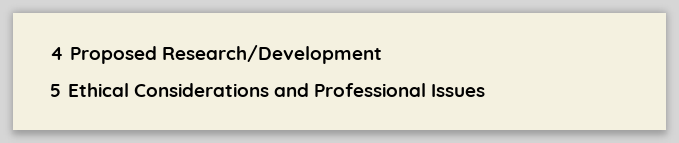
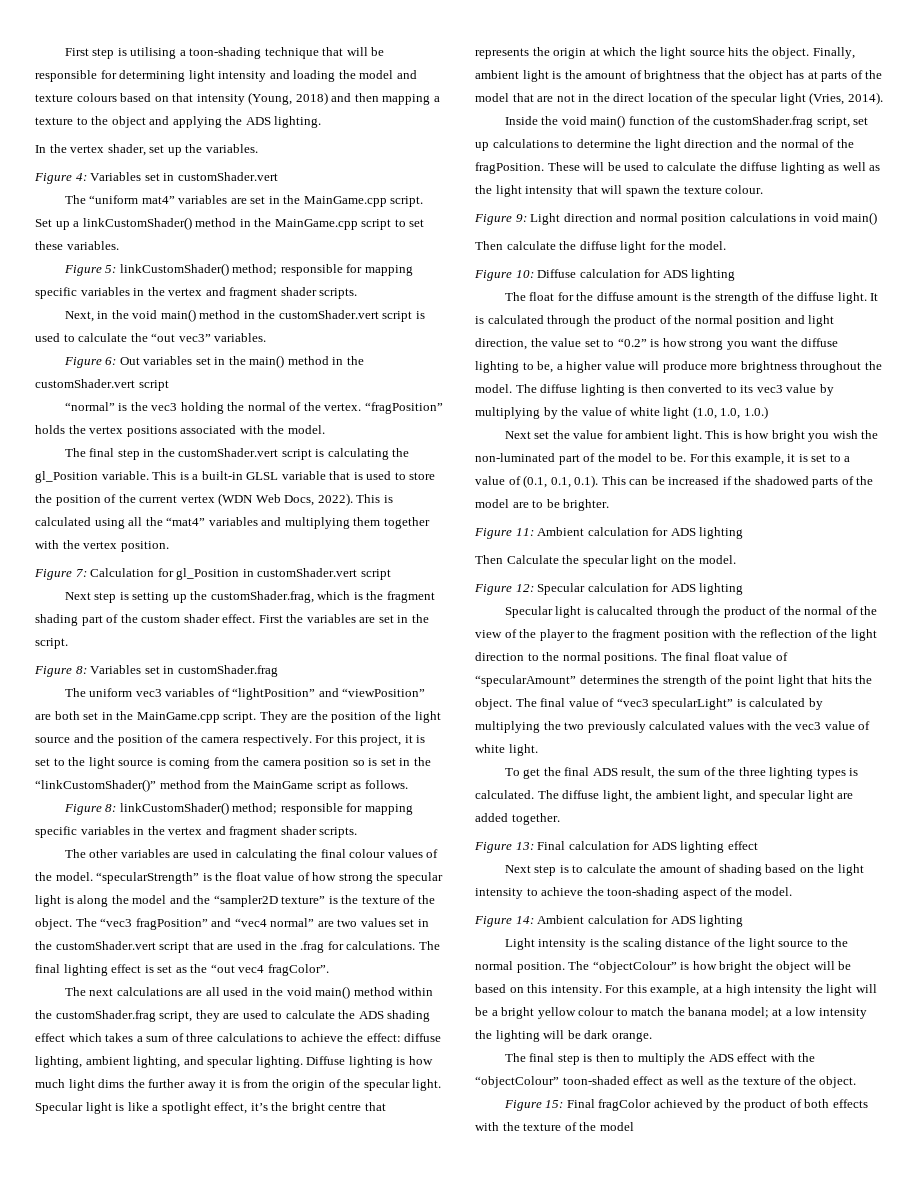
- 4 Proposed Research/Development
- 5 Ethical Considerations and Professional Issues
+ First step is utilising a toon-shading technique that will be responsible for determining light intensity and loading the model and texture colours based on that intensity (Young, 2018) and then mapping a texture to the object and applying the ADS lighting.
+ In the vertex shader, set up the variables.
+ Figure 4: Variables set in customShader.vert
+ The “uniform mat4” variables are set in the MainGame.cpp script. Set up a linkCustomShader() method in the MainGame.cpp script to set these variables.
+ Figure 5: linkCustomShader() method; responsible for mapping specific variables in the vertex and fragment shader scripts.
+ Next, in the void main() method in the customShader.vert script is used to calculate the “out vec3” variables.
+ Figure 6: Out variables set in the main() method in the customShader.vert script
+ “normal” is the vec3 holding the normal of the vertex. “fragPosition” holds the vertex positions associated with the model.
+ The final step in the customShader.vert script is calculating the gl_Position variable. This is a built-in GLSL variable that is used to store the position of the current vertex (WDN Web Docs, 2022). This is calculated using all the “mat4” variables and multiplying them together with the vertex position.
+ Figure 7: Calculation for gl_Position in customShader.vert script
+ Next step is setting up the customShader.frag, which is the fragment shading part of the custom shader effect. First the variables are set in the script.
+ Figure 8: Variables set in customShader.frag
+ The uniform vec3 variables of “lightPosition” and “viewPosition” are both set in the MainGame.cpp script. They are the position of the light source and the position of the camera respectively. For this project, it is set to the light source is coming from the camera position so is set in the “linkCustomShader()” method from the MainGame script as follows.
+ Figure 8: linkCustomShader() method; responsible for mapping specific variables in the vertex and fragment shader scripts.
+ The other variables are used in calculating the final colour values of the model. “specularStrength” is the float value of how strong the specular light is along the model and the “sampler2D texture” is the texture of the object. The “vec3 fragPosition” and “vec4 normal” are two values set in the customShader.vert script that are used in the .frag for calculations. The final lighting effect is set as the “out vec4 fragColor”.
+ The next calculations are all used in the void main() method within the customShader.frag script, they are used to calculate the ADS shading effect which takes a sum of three calculations to achieve the effect: diffuse lighting, ambient lighting, and specular lighting. Diffuse lighting is how much light dims the further away it is from the origin of the specular light. Specular light is like a spotlight effect, it’s the bright centre that represents the origin at which the light source hits the object. Finally, ambient light is the amount of brightness that the object has at parts of the model that are not in the direct location of the specular light (Vries, 2014).
+ Inside the void main() function of the customShader.frag script, set up calculations to determine the light direction and the normal of the fragPosition. These will be used to calculate the diffuse lighting as well as the light intensity that will spawn the texture colour.
+ Figure 9: Light direction and normal position calculations in void main()
+ Then calculate the diffuse light for the model.
+ Figure 10: Diffuse calculation for ADS lighting
+ The float for the diffuse amount is the strength of the diffuse light. It is calculated through the product of the normal position and light direction, the value set to “0.2” is how strong you want the diffuse lighting to be, a higher value will produce more brightness throughout the model. The diffuse lighting is then converted to its vec3 value by multiplying by the value of white light (1.0, 1.0, 1.0.)
+ Next set the value for ambient light. This is how bright you wish the non-luminated part of the model to be. For this example, it is set to a value of (0.1, 0.1, 0.1). This can be increased if the shadowed parts of the model are to be brighter.
+ Figure 11: Ambient calculation for ADS lighting
+ Then Calculate the specular light on the model.
+ Figure 12: Specular calculation for ADS lighting
+ Specular light is calucalted through the product of the normal of the view of the player to the fragment position with the reflection of the light direction to the normal positions. The final float value of “specularAmount” determines the strength of the point light that hits the object. The final value of “vec3 specularLight” is calculated by multiplying the two previously calculated values with the vec3 value of white light.
+ To get the final ADS result, the sum of the three lighting types is calculated. The diffuse light, the ambient light, and specular light are added together.
+ Figure 13: Final calculation for ADS lighting effect
+ Next step is to calculate the amount of shading based on the light intensity to achieve the toon-shading aspect of the model.
+ Figure 14: Ambient calculation for ADS lighting
+ Light intensity is the scaling distance of the light source to the normal position. The “objectColour” is how bright the object will be based on this intensity. For this example, at a high intensity the light will be a bright yellow colour to match the banana model; at a low intensity the lighting will be dark orange.
+ The final step is then to multiply the ADS effect with the “objectColour” toon-shaded effect as well as the texture of the object.
+ Figure 15: Final fragColor achieved by the product of both effects with the texture of the model

